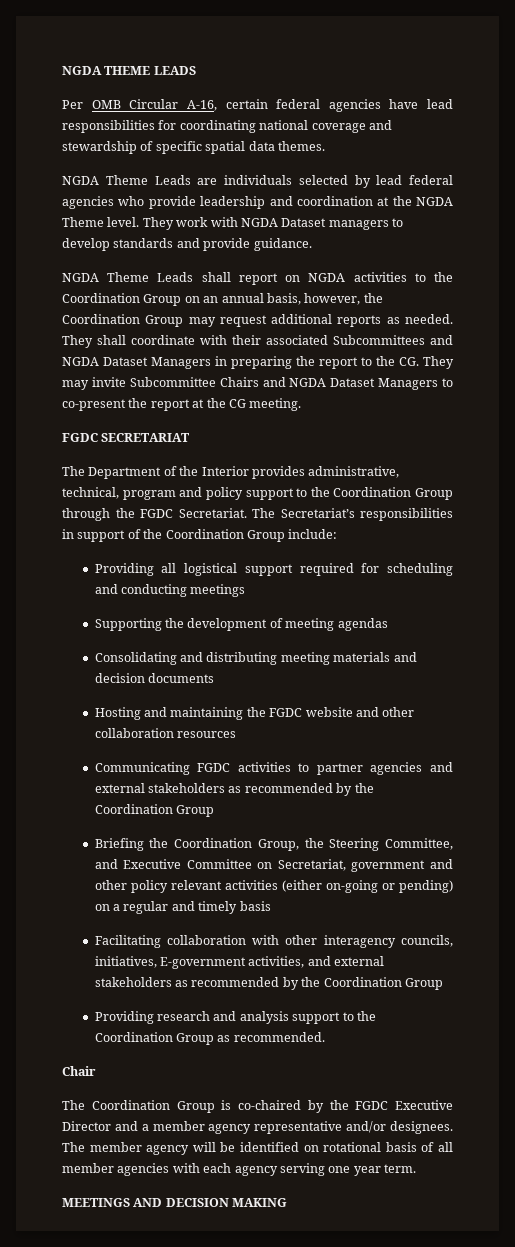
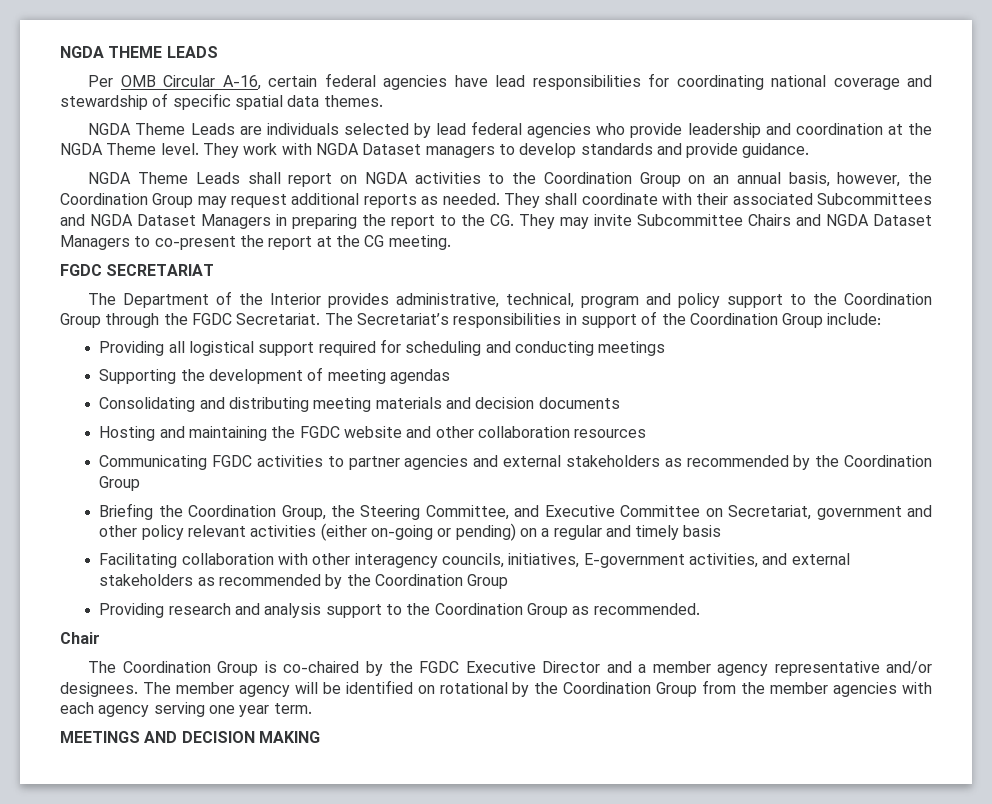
- The member agency will be identified on rotational basis of all member agencies with each agency serving one year term.
+ The member agency will be identified on rotational by the Coordination Group from the member agencies with each agency serving one year term.

